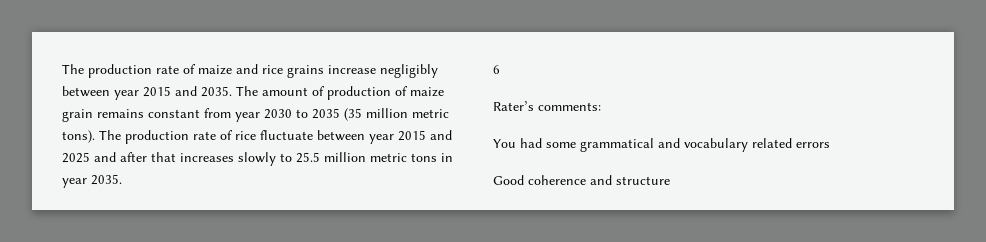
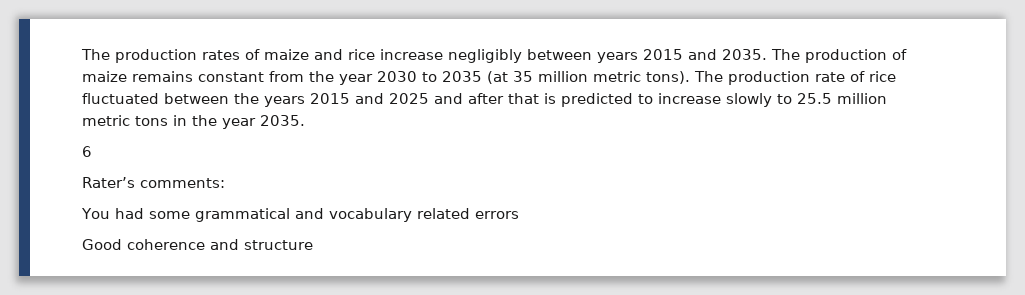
- The production rate of maize and rice grains increase negligibly between year 2015 and 2035.
+ The production rates of maize and rice increase negligibly between years 2015 and 2035.
- The amount of production of maize grain remains constant from year 2030 to 2035 (35 million metric tons).
+ The production of maize remains constant from the year 2030 to 2035 (at 35 million metric tons).
- The production rate of rice fluctuate between year 2015 and 2025 and after that increases slowly to 25.5 million metric tons in year 2035.
+ The production rate of rice fluctuated between the years 2015 and 2025 and after that is predicted to increase slowly to 25.5 million metric tons in the year 2035.

